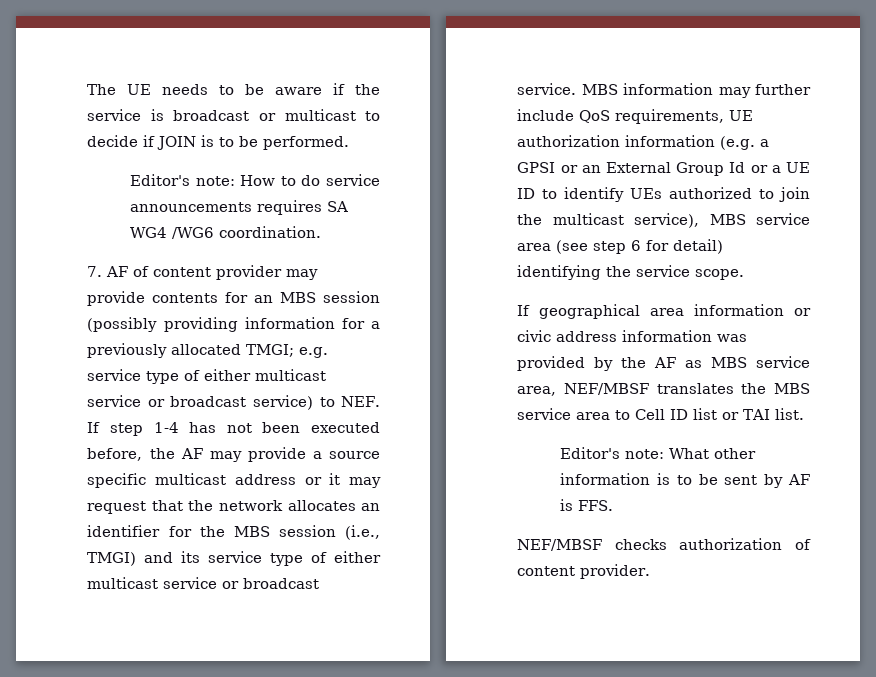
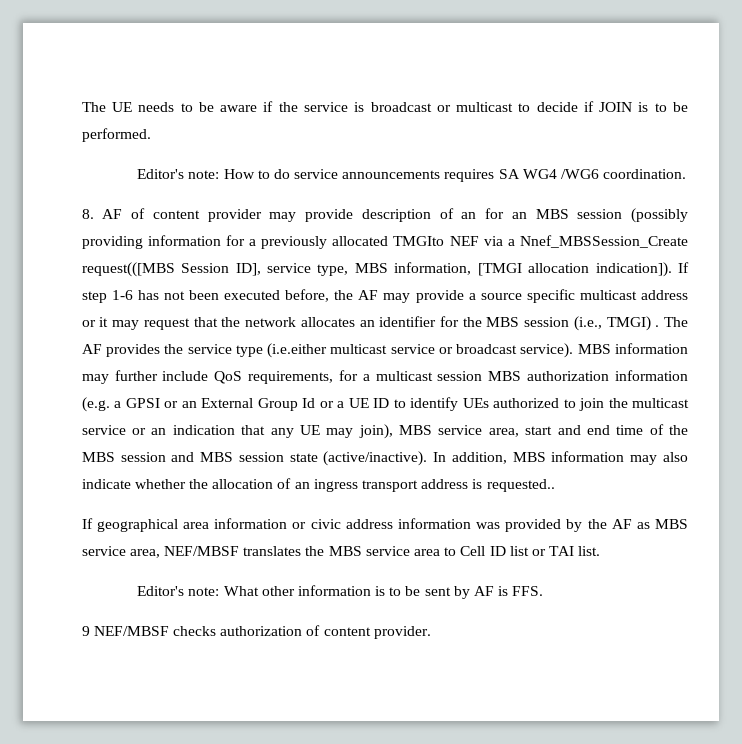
- 7. AF of content provider may provide contents for an MBS session (possibly providing information for a previously allocated TMGI; e.g. service type of either multicast service or broadcast service) to NEF. If step 1-4 has not been executed before, the AF may provide a source specific multicast address or it may request that the network allocates an identifier for the MBS session (i.e., TMGI) and its service type of either multicast service or broadcast service.
+ 8. AF of content provider may provide description of an for an MBS session (possibly providing information for a previously allocated TMGIto NEF via a Nnef_MBSSession_Create request(([MBS Session ID], service type, MBS information, [TMGI allocation indication]). If step 1-6 has not been executed before, the AF may provide a source specific multicast address or it may request that the network allocates an identifier for the MBS session (i.e., TMGI) . The AF provides the service type (i.e.either multicast service or broadcast service).
- MBS information may further include QoS requirements, UE authorization information (e.g. a GPSI or an External Group Id or a UE ID to identify UEs authorized to join the multicast service), MBS service area (see step 6 for detail) identifying the service scope.
+ MBS information may further include QoS requirements, for a multicast session MBS authorization information (e.g. a GPSI or an External Group Id or a UE ID to identify UEs authorized to join the multicast service or an indication that any UE may join), MBS service area, start and end time of the MBS session and MBS session state (active/inactive). In addition, MBS information may also indicate whether the allocation of an ingress transport address is requested..
- NEF/MBSF checks authorization of content provider.
+ 9 NEF/MBSF checks authorization of content provider.

